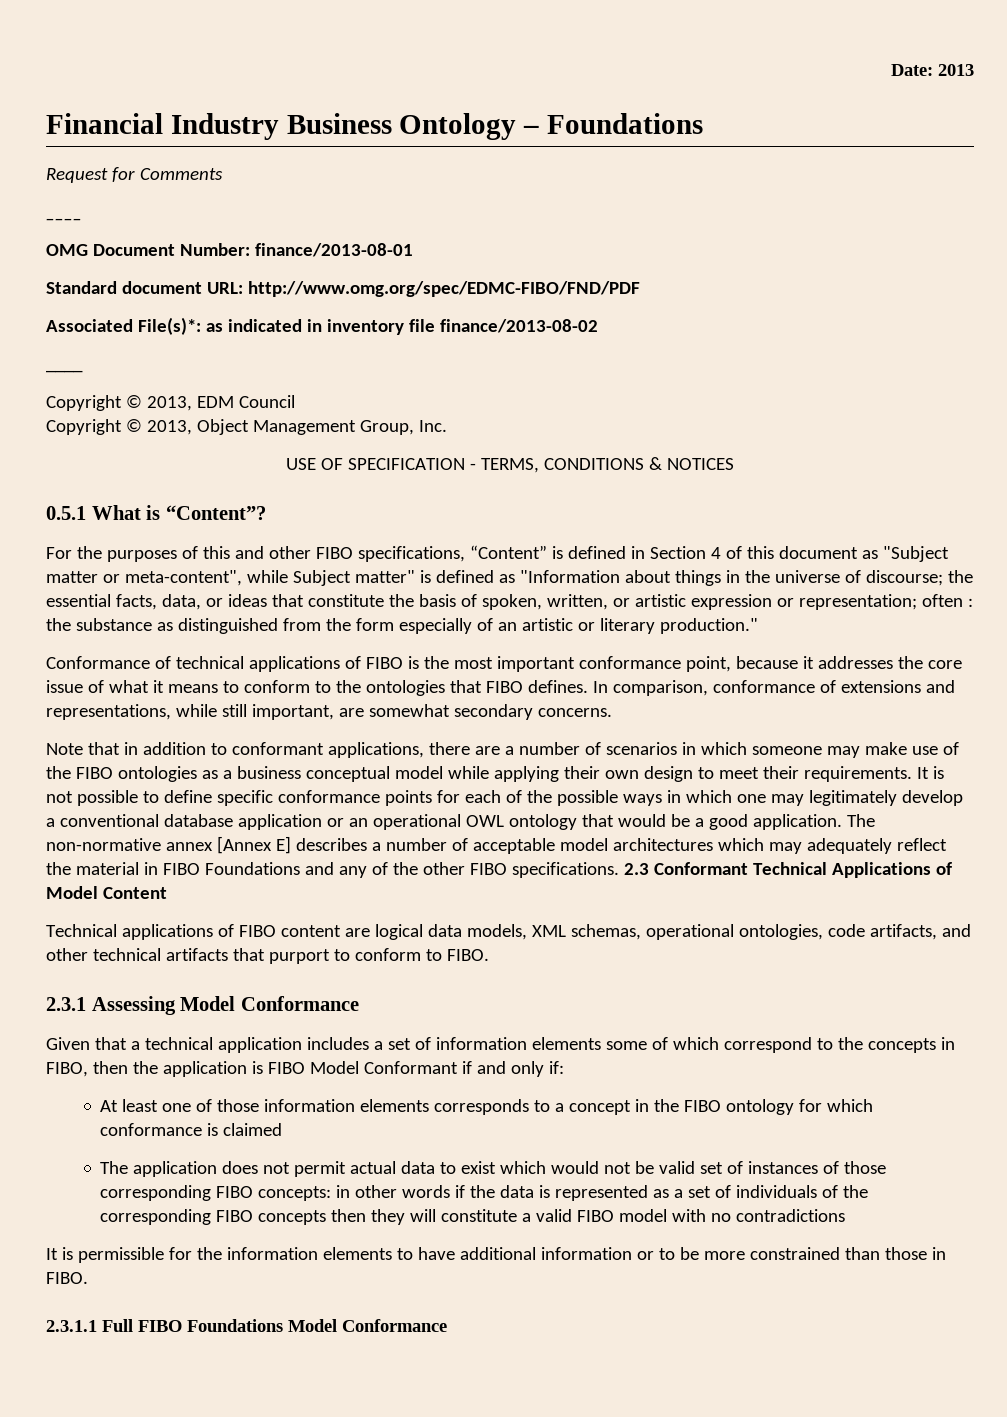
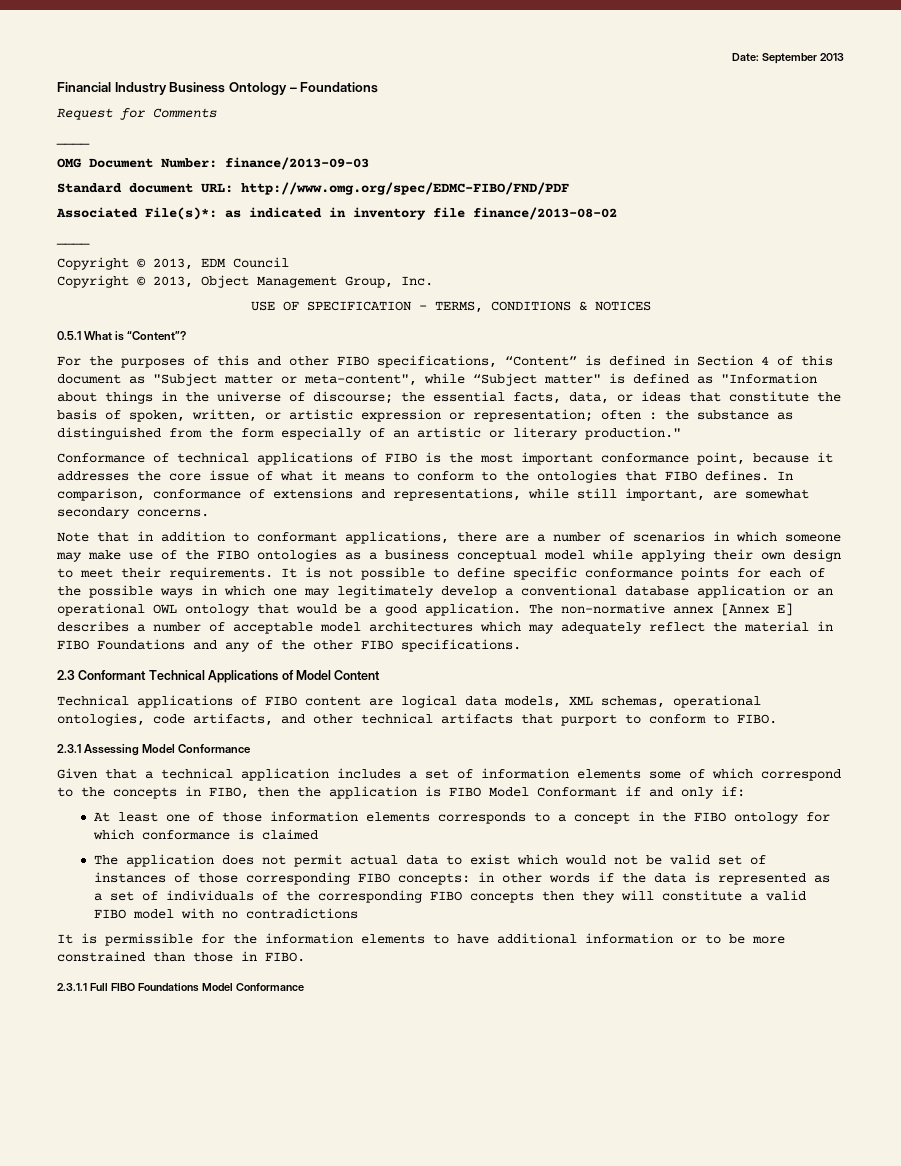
- Date: 2013
+ Date: September 2013
- OMG Document Number: finance/2013-08-01
+ OMG Document Number: finance/2013-09-03
- For the purposes of this and other FIBO specifications, “Content” is defined in Section 4 of this document as "Subject matter or meta-content", while Subject matter" is defined as "Information about things in the universe of discourse;
+ For the purposes of this and other FIBO specifications, “Content” is defined in Section 4 of this document as "Subject matter or meta-content", while “Subject matter" is defined as "Information about things in the universe of discourse;
- The non-normative annex [Annex E] describes a number of acceptable model architectures which may adequately reflect the material in FIBO Foundations and any of the other FIBO specifications. 2.3 Conformant Technical Applications of Model Content
+ The non-normative annex [Annex E] describes a number of acceptable model architectures which may adequately reflect the material in FIBO Foundations and any of the other FIBO specifications.
+ 2.3 Conformant Technical Applications of Model Content

